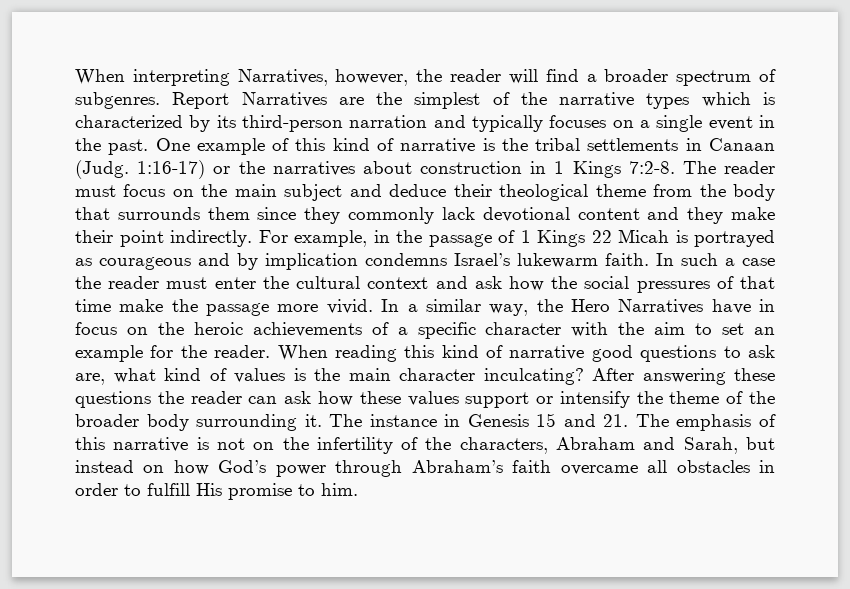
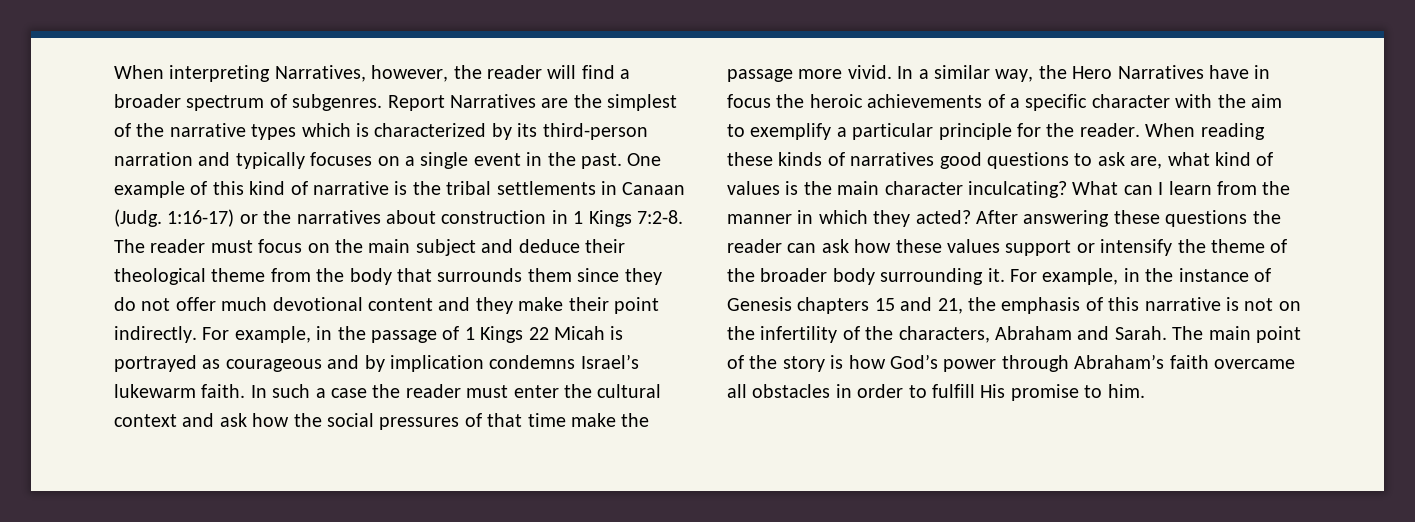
- The reader must focus on the main subject and deduce their theological theme from the body that surrounds them since they commonly lack devotional content and they make their point indirectly.
+ The reader must focus on the main subject and deduce their theological theme from the body that surrounds them since they do not offer much devotional content and they make their point indirectly.
- In a similar way, the Hero Narratives have in focus on the heroic achievements of a specific character with the aim to set an example for the reader.
+ In a similar way, the Hero Narratives have in focus the heroic achievements of a specific character with the aim to exemplify a particular principle for the reader.
- When reading this kind of narrative good questions to ask are, what kind of values is the main character inculcating?
+ When reading these kinds of narratives good questions to ask are, what kind of values is the main character inculcating?
+ What can I learn from the manner in which they acted?
- The instance in Genesis 15 and 21. The emphasis of this narrative is not on the infertility of the characters, Abraham and Sarah, but instead on how God’s power through Abraham’s faith overcame all obstacles in order to fulfill His promise to him.
+ For example, in the instance of Genesis chapters 15 and 21, the emphasis of this narrative is not on the infertility of the characters, Abraham and Sarah. The main point of the story is how God’s power through Abraham’s faith overcame all obstacles in order to fulfill His promise to him.

